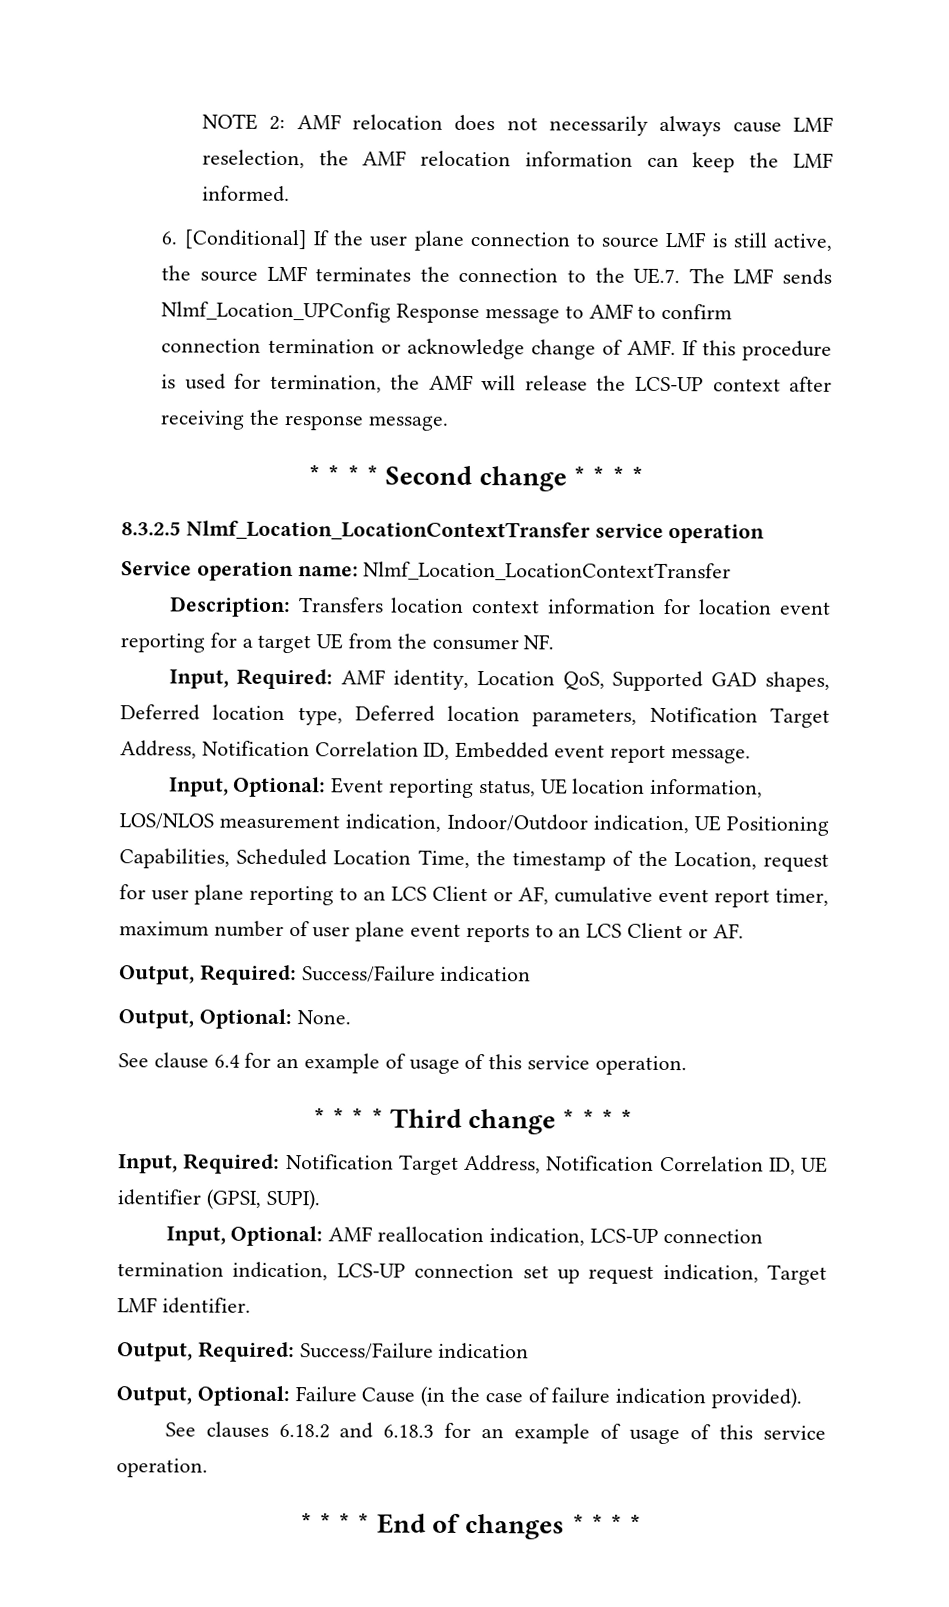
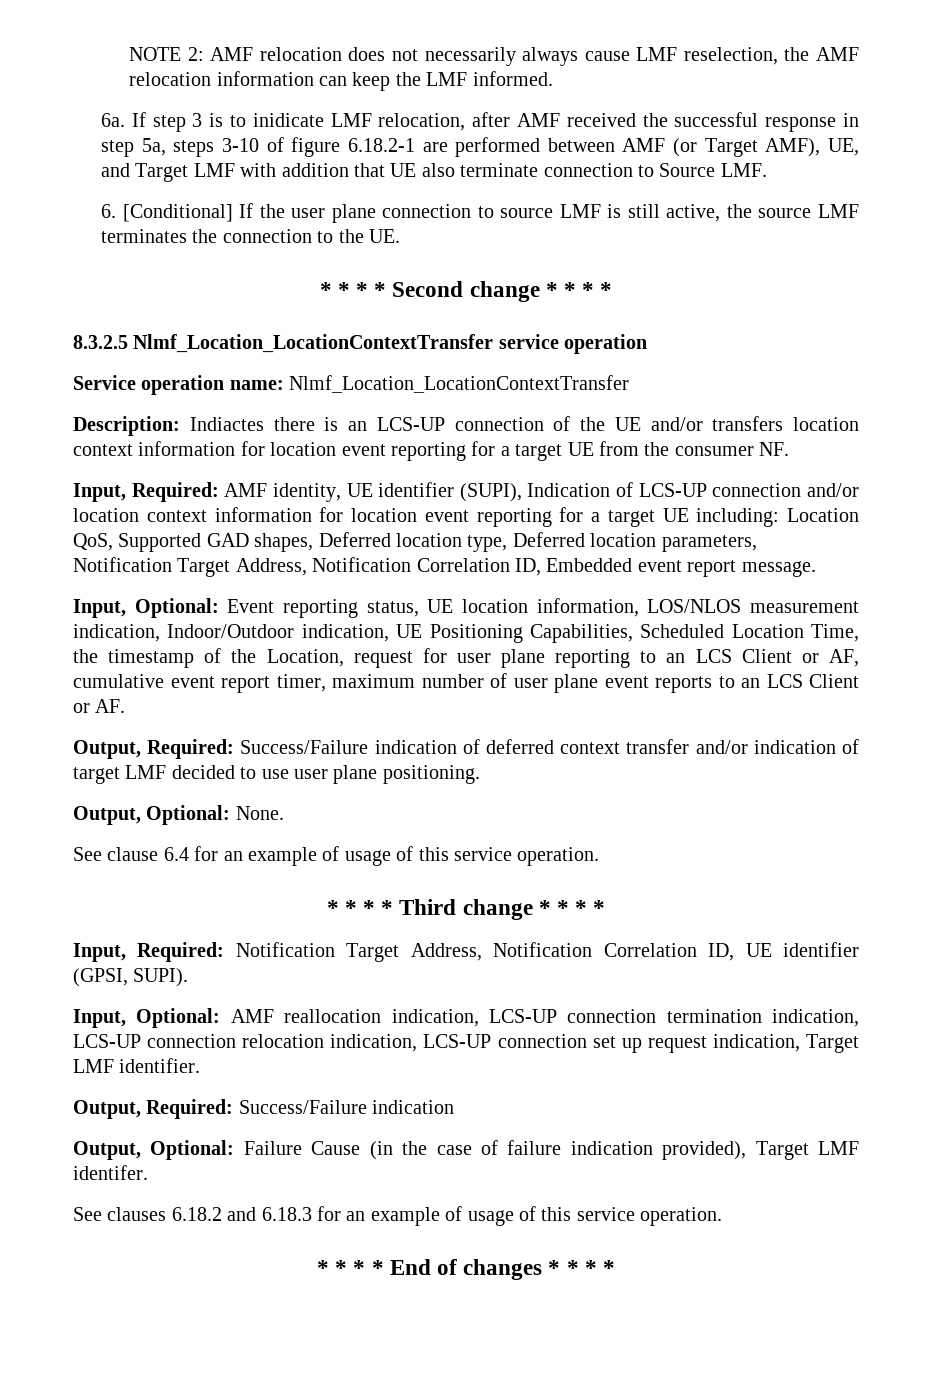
+ 6a. If step 3 is to inidicate LMF relocation, after AMF received the successful response in step 5a, steps 3-10 of figure 6.18.2-1 are performed between AMF (or Target AMF), UE, and Target LMF with addition that UE also terminate connection to Source LMF.
- 6. [Conditional] If the user plane connection to source LMF is still active, the source LMF terminates the connection to the UE.7. The LMF sends Nlmf_Location_UPConfig Response message to AMF to confirm connection termination or acknowledge change of AMF. If this procedure is used for termination, the AMF will release the LCS-UP context after receiving the response message.
+ 6. [Conditional] If the user plane connection to source LMF is still active, the source LMF terminates the connection to the UE.
- Description: Transfers location context information for location event reporting for a target UE from the consumer NF.
+ Description: Indiactes there is an LCS-UP connection of the UE and/or transfers location context information for location event reporting for a target UE from the consumer NF.
- Input, Required: AMF identity, Location QoS, Supported GAD shapes, Deferred location type, Deferred location parameters, Notification Target Address, Notification Correlation ID, Embedded event report message.
+ Input, Required: AMF identity, UE identifier (SUPI), Indication of LCS-UP connection and/or location context information for location event reporting for a target UE including: Location QoS, Supported GAD shapes, Deferred location type, Deferred location parameters, Notification Target Address, Notification Correlation ID, Embedded event report message.
  Input, Optional: Event reporting status, UE location information, LOS/NLOS measurement indication, Indoor/Outdoor indication, UE Positioning Capabilities, Scheduled Location Time, the timestamp of the Location, request for user plane reporting to an LCS Client or AF, cumulative event report timer, maximum number of user plane event reports to an LCS Client or AF.
- Output, Required: Success/Failure indication
+ Output, Required: Success/Failure indication of deferred context transfer and/or indication of target LMF decided to use user plane positioning.
- Input, Optional: AMF reallocation indication, LCS-UP connection termination indication, LCS-UP connection set up request indication, Target LMF identifier.
+ Input, Optional: AMF reallocation indication, LCS-UP connection termination indication, LCS-UP connection relocation indication, LCS-UP connection set up request indication, Target LMF identifier.
- Output, Optional: Failure Cause (in the case of failure indication provided).
+ Output, Optional: Failure Cause (in the case of failure indication provided), Target LMF identifer.

